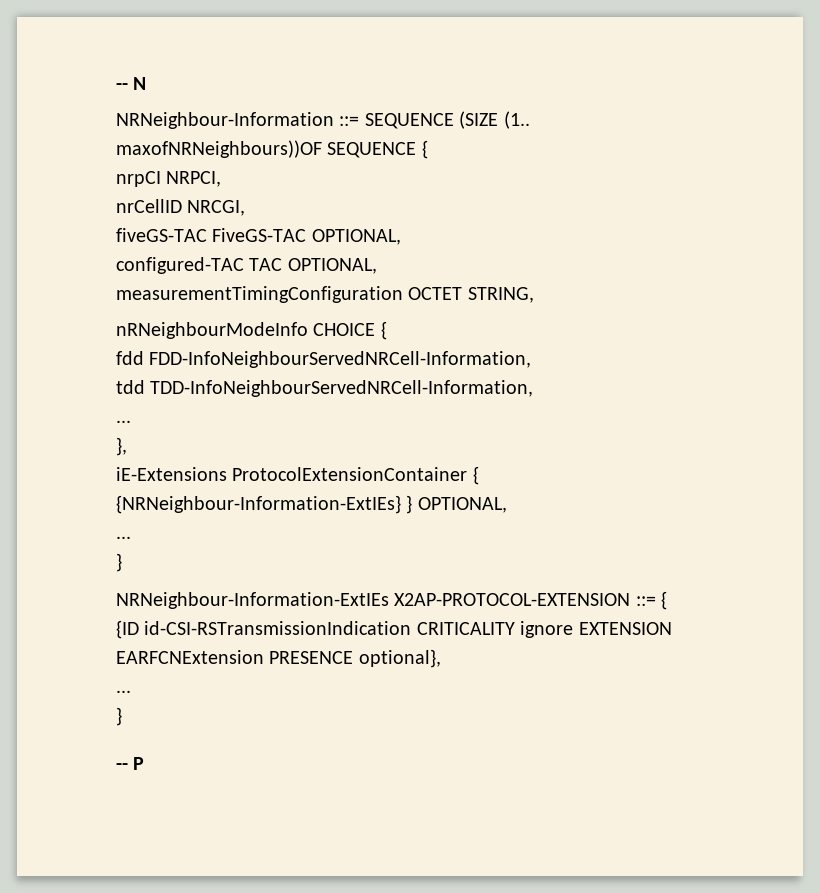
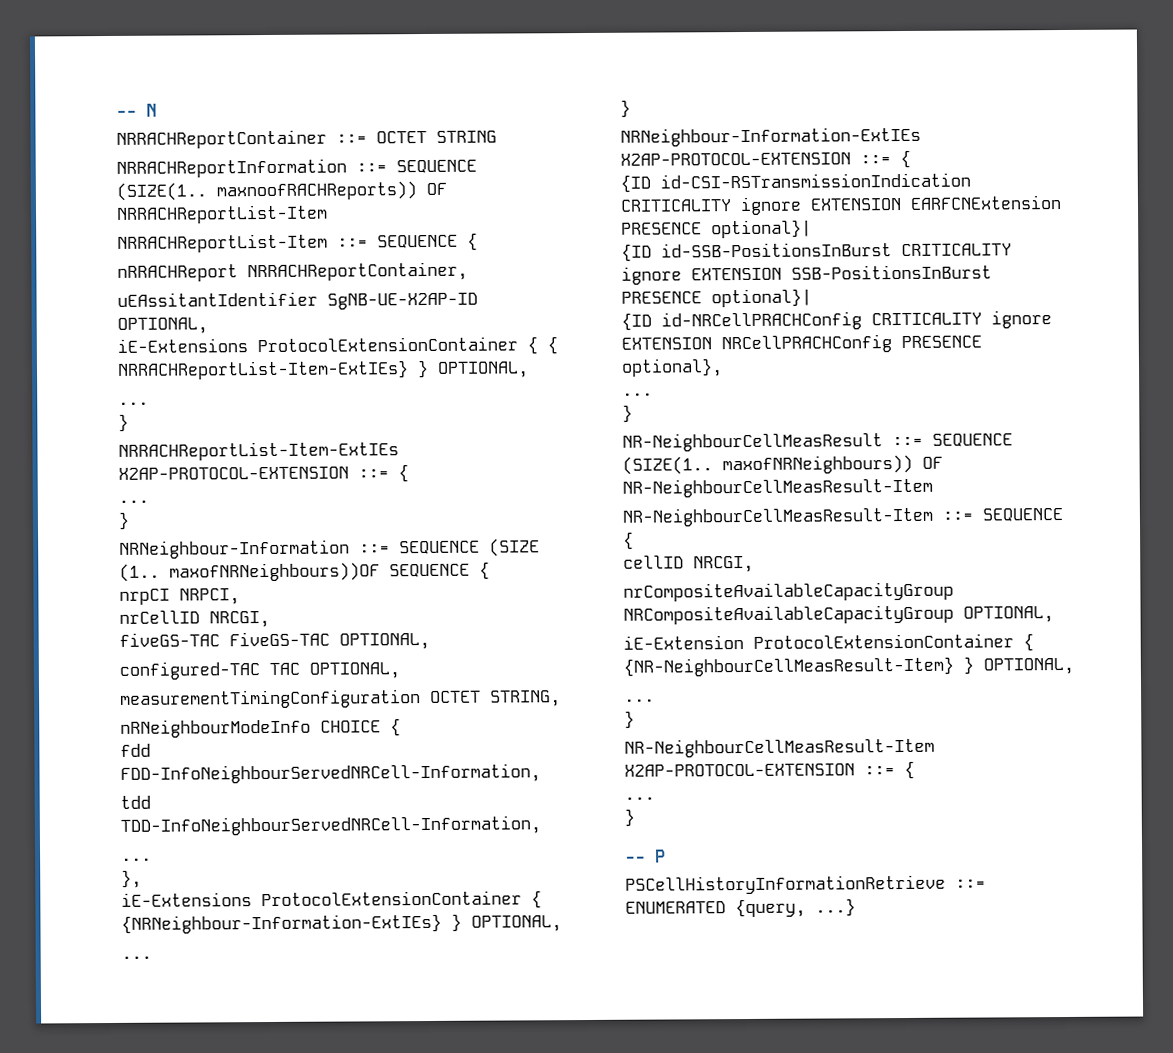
+ NRRACHReportContainer ::= OCTET STRING
+ NRRACHReportInformation ::= SEQUENCE (SIZE(1.. maxnoofRACHReports)) OF NRRACHReportList-Item
+ NRRACHReportList-Item ::= SEQUENCE {
+ nRRACHReport NRRACHReportContainer,
+ uEAssitantIdentifier SgNB-UE-X2AP-ID OPTIONAL,
+ iE-Extensions ProtocolExtensionContainer { { NRRACHReportList-Item-ExtIEs} } OPTIONAL,
+ ...
+ }
+ NRRACHReportList-Item-ExtIEs X2AP-PROTOCOL-EXTENSION ::= {
+ ...
+ }
- {ID id-CSI-RSTransmissionIndication CRITICALITY ignore EXTENSION EARFCNExtension PRESENCE optional},
+ {ID id-CSI-RSTransmissionIndication CRITICALITY ignore EXTENSION EARFCNExtension PRESENCE optional}|
+ {ID id-SSB-PositionsInBurst CRITICALITY ignore EXTENSION SSB-PositionsInBurst PRESENCE optional}|
+ {ID id-NRCellPRACHConfig CRITICALITY ignore EXTENSION NRCellPRACHConfig PRESENCE optional},
+ ...
+ }
+ NR-NeighbourCellMeasResult ::= SEQUENCE (SIZE(1.. maxofNRNeighbours)) OF NR-NeighbourCellMeasResult-Item
+ NR-NeighbourCellMeasResult-Item ::= SEQUENCE {
+ cellID NRCGI,
+ nrCompositeAvailableCapacityGroup NRCompositeAvailableCapacityGroup OPTIONAL,
+ iE-Extension ProtocolExtensionContainer { {NR-NeighbourCellMeasResult-Item} } OPTIONAL,
+ ...
+ }
+ NR-NeighbourCellMeasResult-Item X2AP-PROTOCOL-EXTENSION ::= {
  ...
  }
  -- P
+ PSCellHistoryInformationRetrieve ::= ENUMERATED {query, ...}

